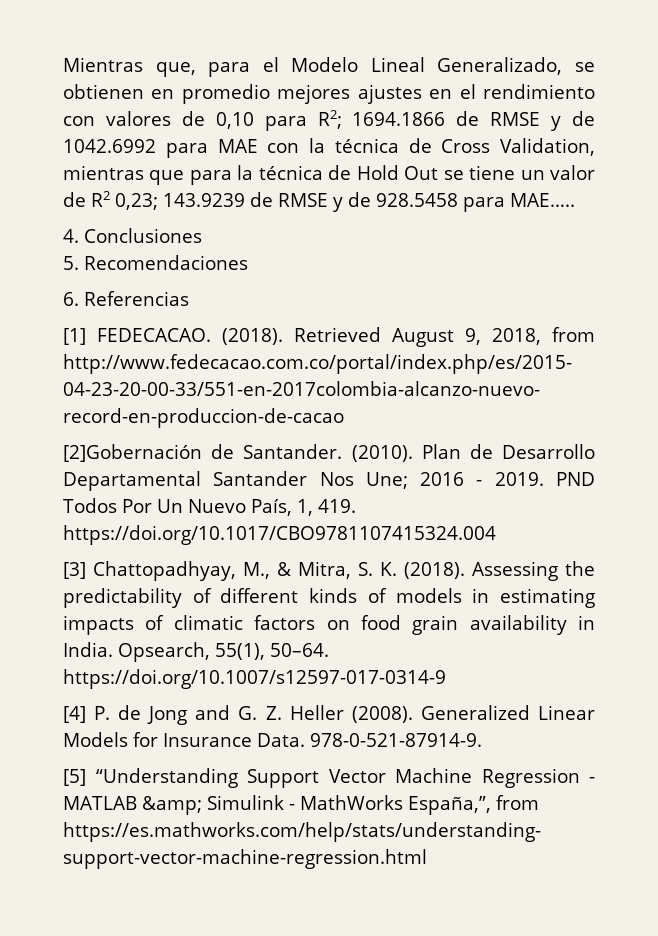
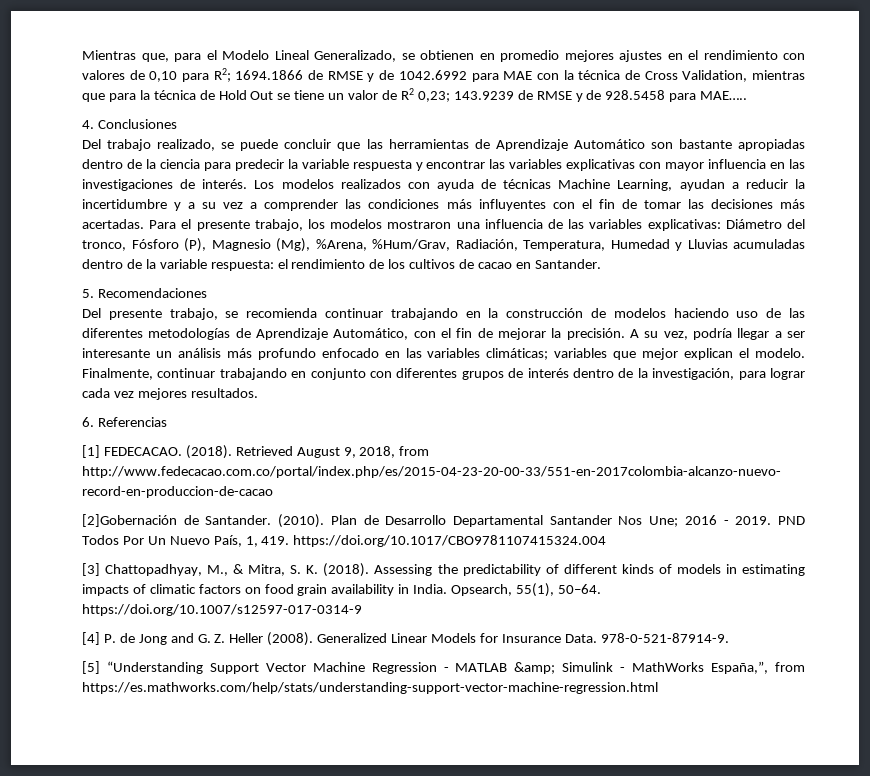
+ Del trabajo realizado, se puede concluir que las herramientas de Aprendizaje Automático son bastante apropiadas dentro de la ciencia para predecir la variable respuesta y encontrar las variables explicativas con mayor influencia en las investigaciones de interés. Los modelos realizados con ayuda de técnicas Machine Learning, ayudan a reducir la incertidumbre y a su vez a comprender las condiciones más influyentes con el fin de tomar las decisiones más acertadas. Para el presente trabajo, los modelos mostraron una influencia de las variables explicativas: Diámetro del tronco, Fósforo (P), Magnesio (Mg), %Arena, %Hum/Grav, Radiación, Temperatura, Humedad y Lluvias acumuladas dentro de la variable respuesta: el rendimiento de los cultivos de cacao en Santander.
  5. Recomendaciones
+ Del presente trabajo, se recomienda continuar trabajando en la construcción de modelos haciendo uso de las diferentes metodologías de Aprendizaje Automático, con el fin de mejorar la precisión. A su vez, podría llegar a ser interesante un análisis más profundo enfocado en las variables climáticas; variables que mejor explican el modelo. Finalmente, continuar trabajando en conjunto con diferentes grupos de interés dentro de la investigación, para lograr cada vez mejores resultados.

